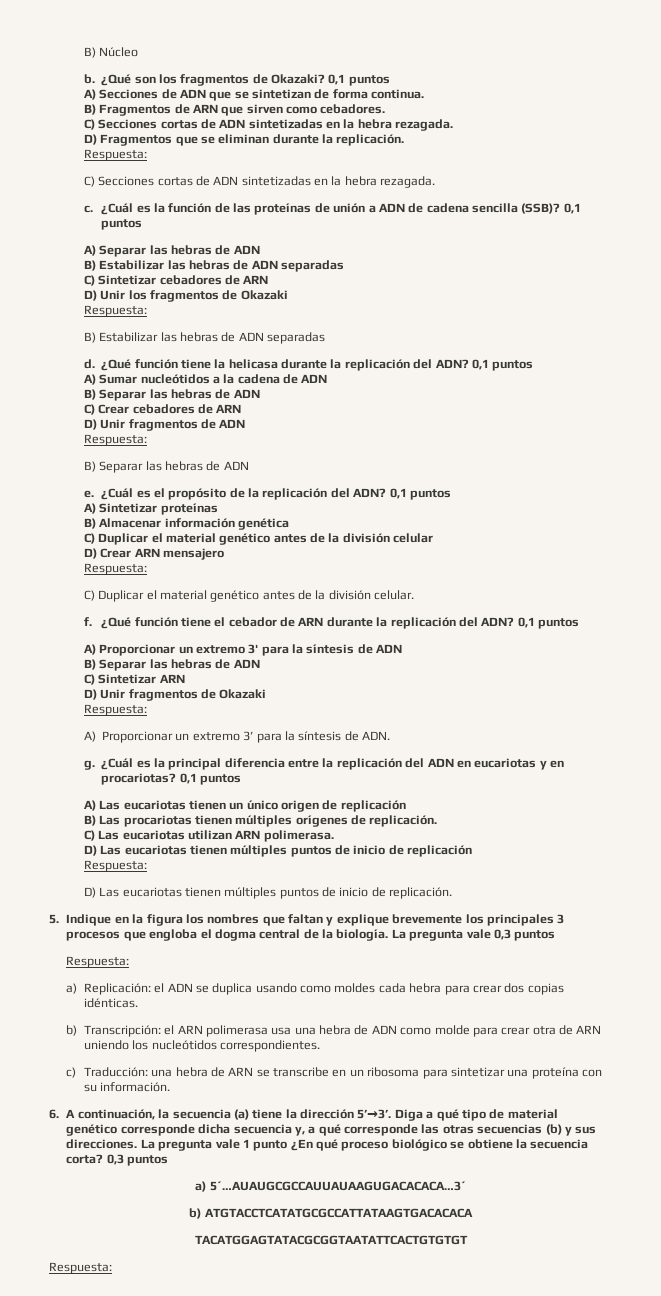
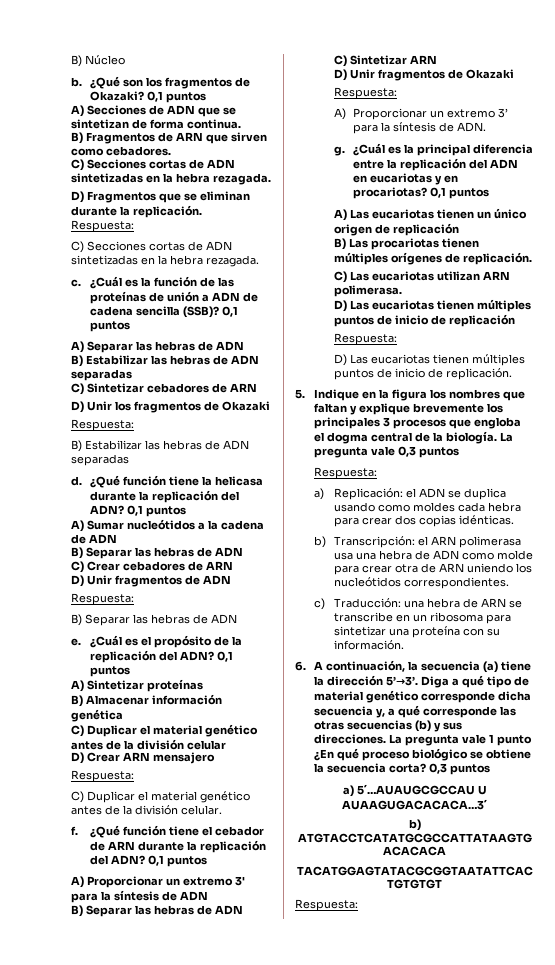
- a) 5´…AUAUGCGCCAUUAUAAGUGACACACA…3´
+ a) 5´…AUAUGCGCCAU U AUAAGUGACACACA…3´

